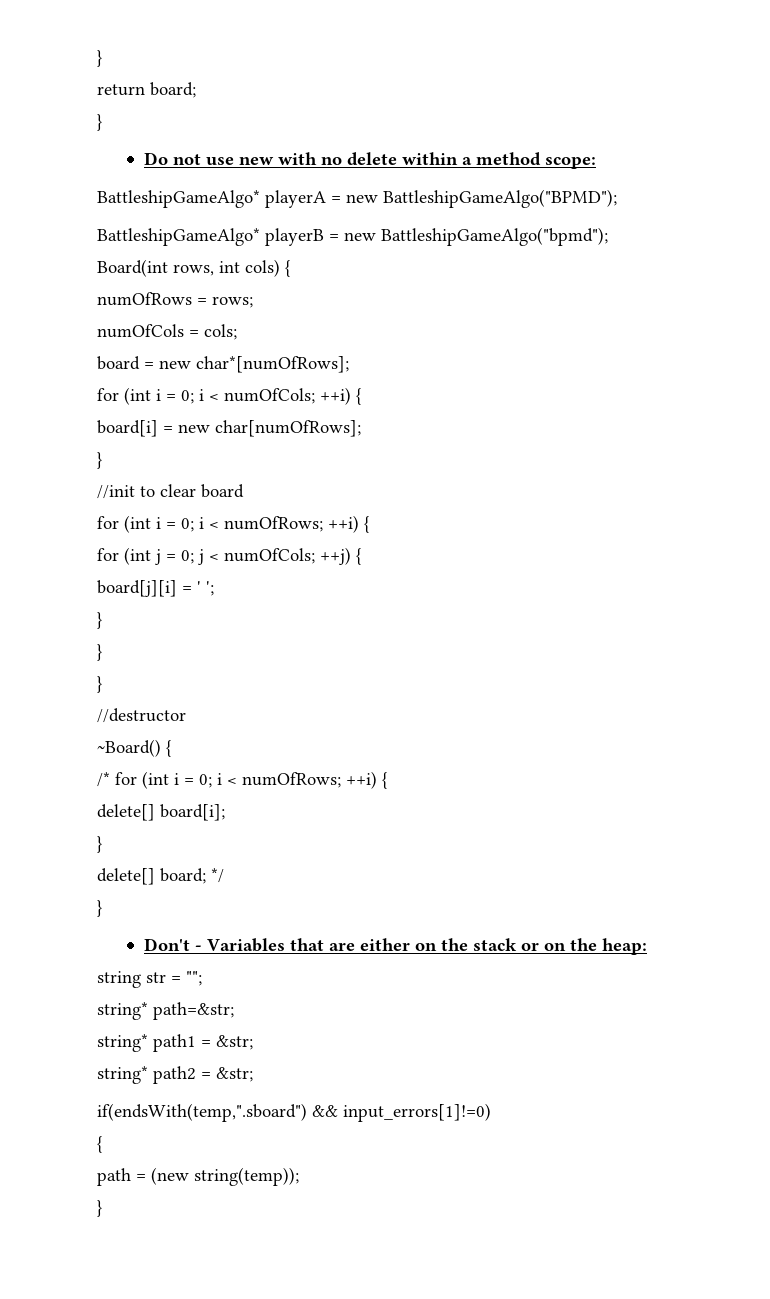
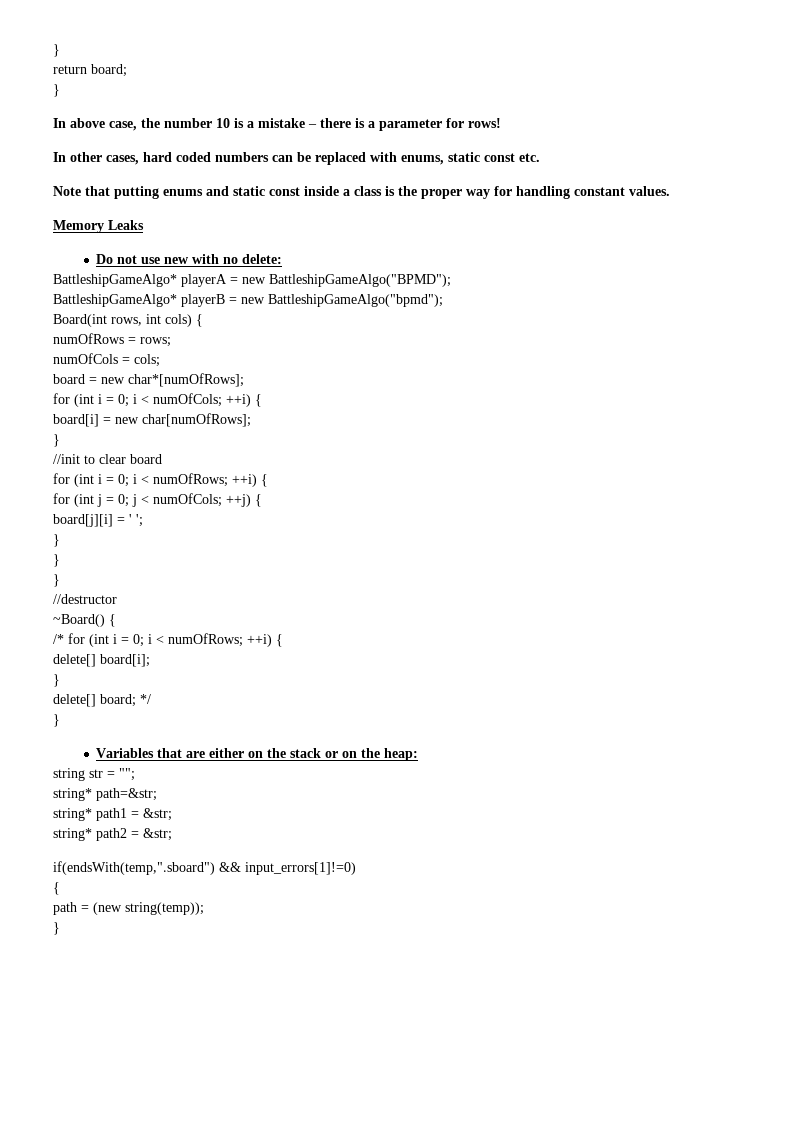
+ In above case, the number 10 is a mistake – there is a parameter for rows!
+ In other cases, hard coded numbers can be replaced with enums, static const etc.
+ Note that putting enums and static const inside a class is the proper way for handling constant values.
+ Memory Leaks
- Do not use new with no delete within a method scope:
+ Do not use new with no delete:
- Don't - Variables that are either on the stack or on the heap:
+ Variables that are either on the stack or on the heap:

